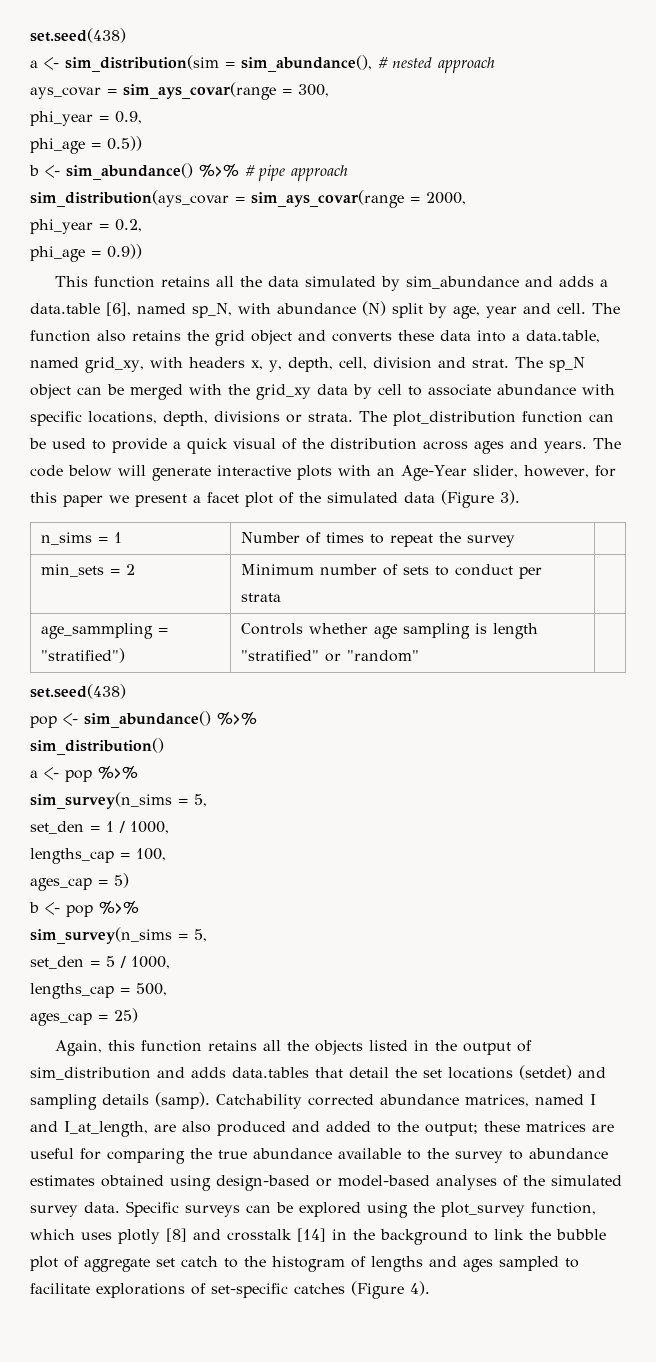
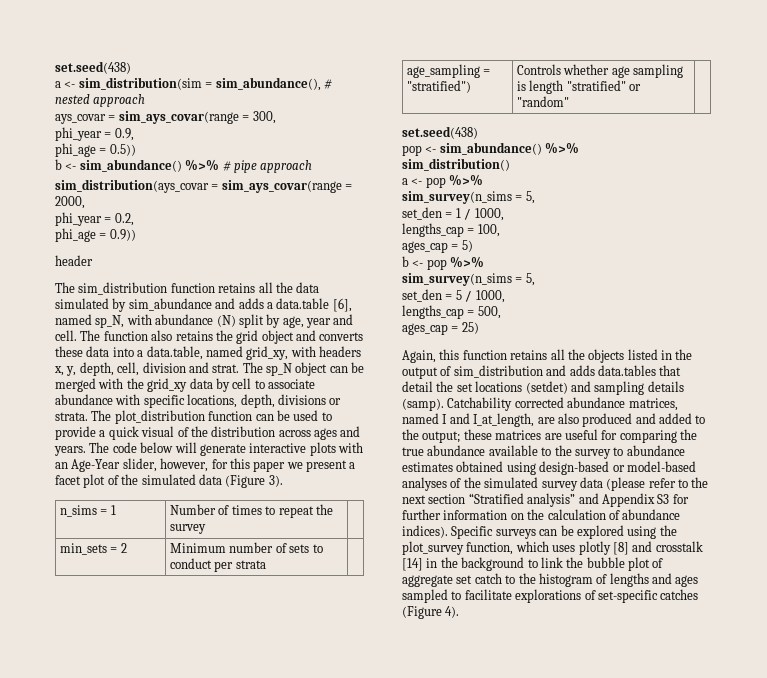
- This function retains all the data simulated by sim_abundance and adds a data.table [6], named sp_N, with abundance (N) split by age, year and cell.
+ header
+ The sim_distribution function retains all the data simulated by sim_abundance and adds a data.table [6], named sp_N, with abundance (N) split by age, year and cell.
- age_sammpling = "stratified") | Controls whether age sampling is length "stratified" or "random" |
+ age_sampling = "stratified") | Controls whether age sampling is length "stratified" or "random" |
- Catchability corrected abundance matrices, named I and I_at_length, are also produced and added to the output; these matrices are useful for comparing the true abundance available to the survey to abundance estimates obtained using design-based or model-based analyses of the simulated survey data.
+ Catchability corrected abundance matrices, named I and I_at_length, are also produced and added to the output; these matrices are useful for comparing the true abundance available to the survey to abundance estimates obtained using design-based or model-based analyses of the simulated survey data (please refer to the next section “Stratified analysis” and Appendix S3 for further information on the calculation of abundance indices).

